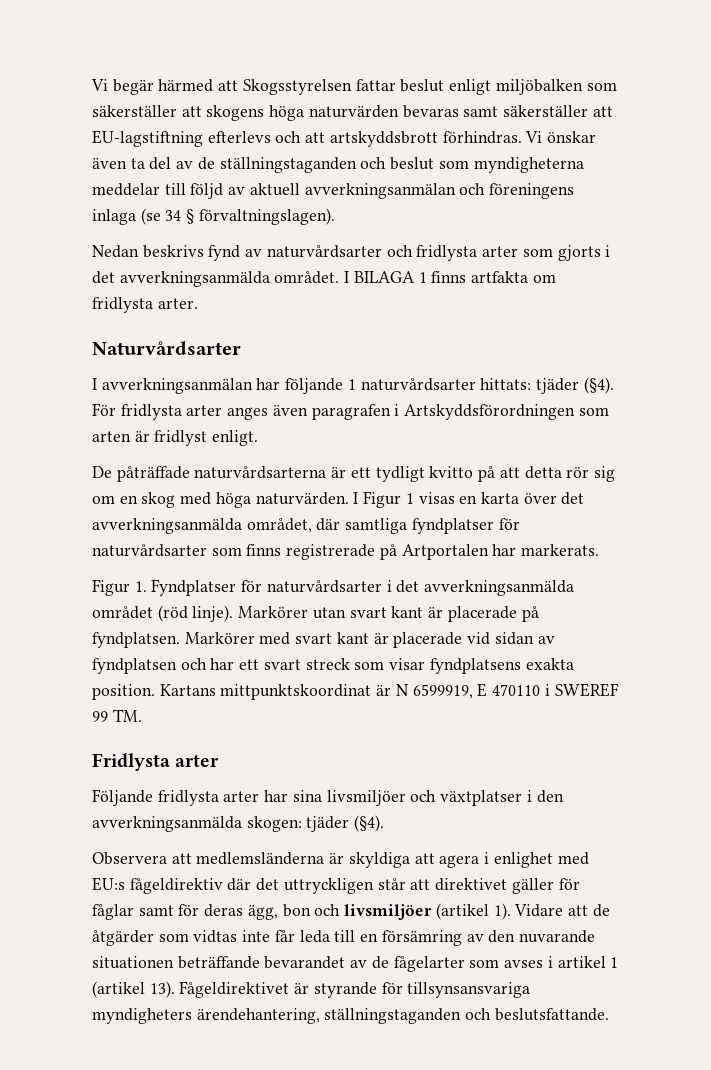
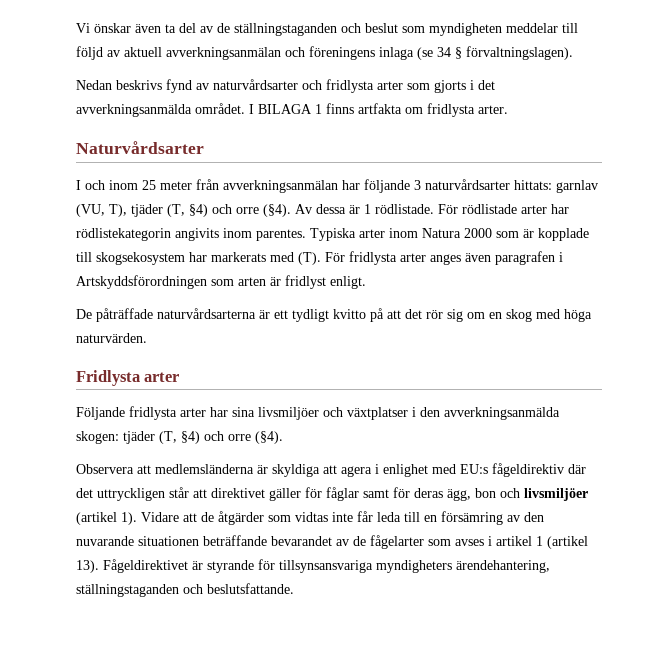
- Vi begär härmed att Skogsstyrelsen fattar beslut enligt miljöbalken som säkerställer att skogens höga naturvärden bevaras samt säkerställer att EU-lagstiftning efterlevs och att artskyddsbrott förhindras. Vi önskar även ta del av de ställningstaganden och beslut som myndigheterna meddelar till följd av aktuell avverkningsanmälan och föreningens inlaga (se 34 § förvaltningslagen).
+ Vi önskar även ta del av de ställningstaganden och beslut som myndigheten meddelar till följd av aktuell avverkningsanmälan och föreningens inlaga (se 34 § förvaltningslagen).
- I avverkningsanmälan har följande 1 naturvårdsarter hittats: tjäder (§4). För fridlysta arter anges även paragrafen i Artskyddsförordningen som arten är fridlyst enligt.
+ I och inom 25 meter från avverkningsanmälan har följande 3 naturvårdsarter hittats: garnlav (VU, T), tjäder (T, §4) och orre (§4). Av dessa är 1 rödlistade. För rödlistade arter har rödlistekategorin angivits inom parentes. Typiska arter inom Natura 2000 som är kopplade till skogsekosystem har markerats med (T). För fridlysta arter anges även paragrafen i Artskyddsförordningen som arten är fridlyst enligt.
- De påträffade naturvårdsarterna är ett tydligt kvitto på att detta rör sig om en skog med höga naturvärden. I Figur 1 visas en karta över det avverkningsanmälda området, där samtliga fyndplatser för naturvårdsarter som finns registrerade på Artportalen har markerats.
- Figur 1. Fyndplatser för naturvårdsarter i det avverkningsanmälda området (röd linje). Markörer utan svart kant är placerade på fyndplatsen. Markörer med svart kant är placerade vid sidan av fyndplatsen och har ett svart streck som visar fyndplatsens exakta position. Kartans mittpunktskoordinat är N 6599919, E 470110 i SWEREF 99 TM.
+ De påträffade naturvårdsarterna är ett tydligt kvitto på att det rör sig om en skog med höga naturvärden.
- Följande fridlysta arter har sina livsmiljöer och växtplatser i den avverkningsanmälda skogen: tjäder (§4).
+ Följande fridlysta arter har sina livsmiljöer och växtplatser i den avverkningsanmälda skogen: tjäder (T, §4) och orre (§4).

